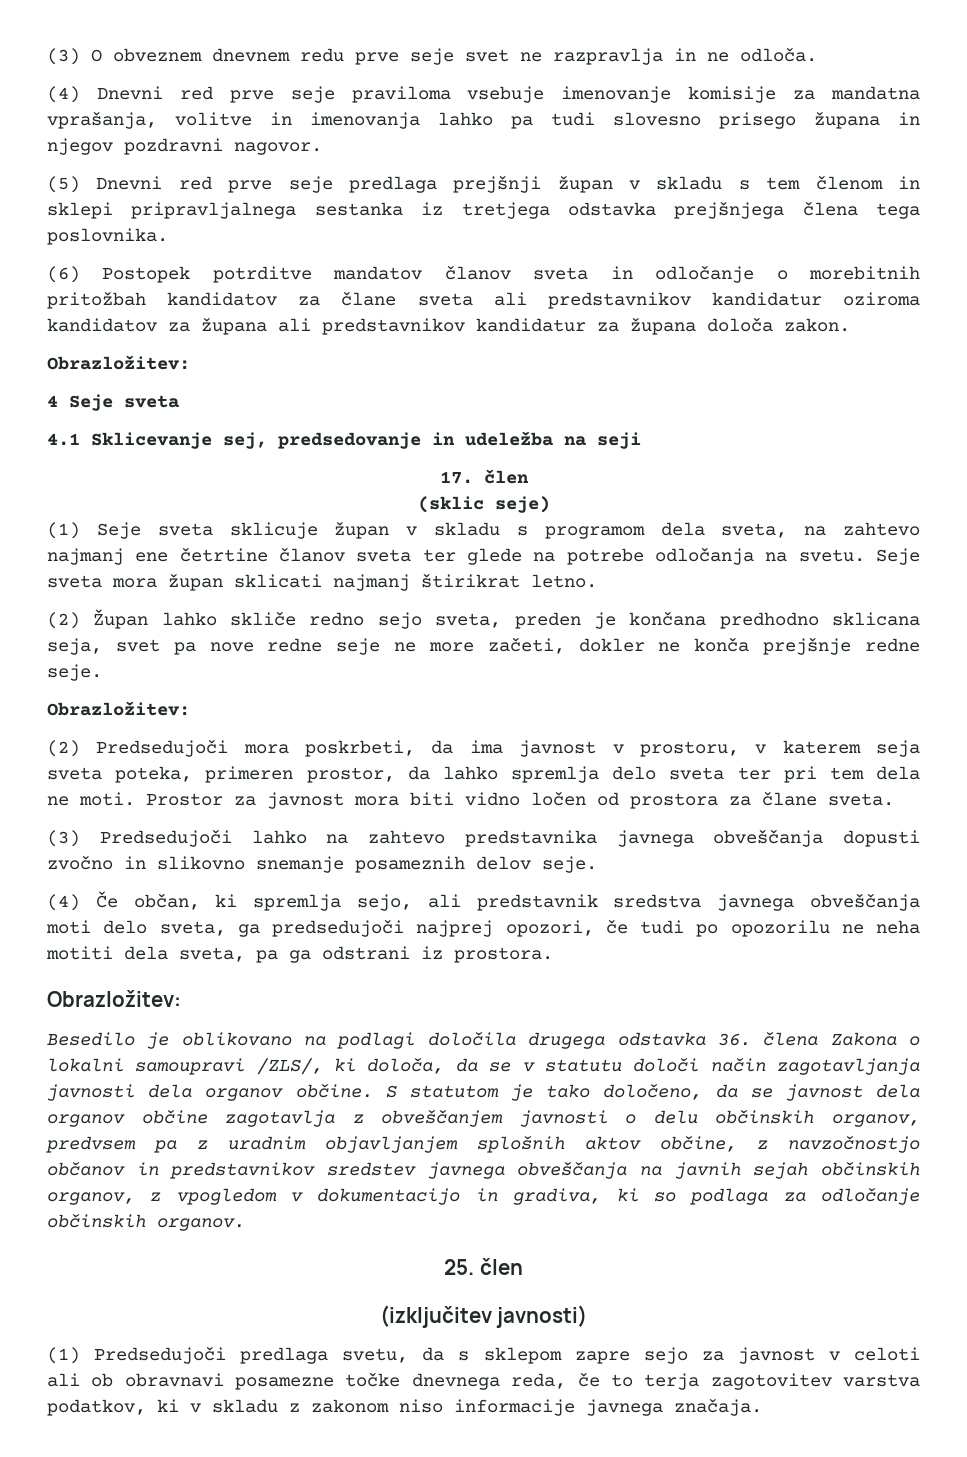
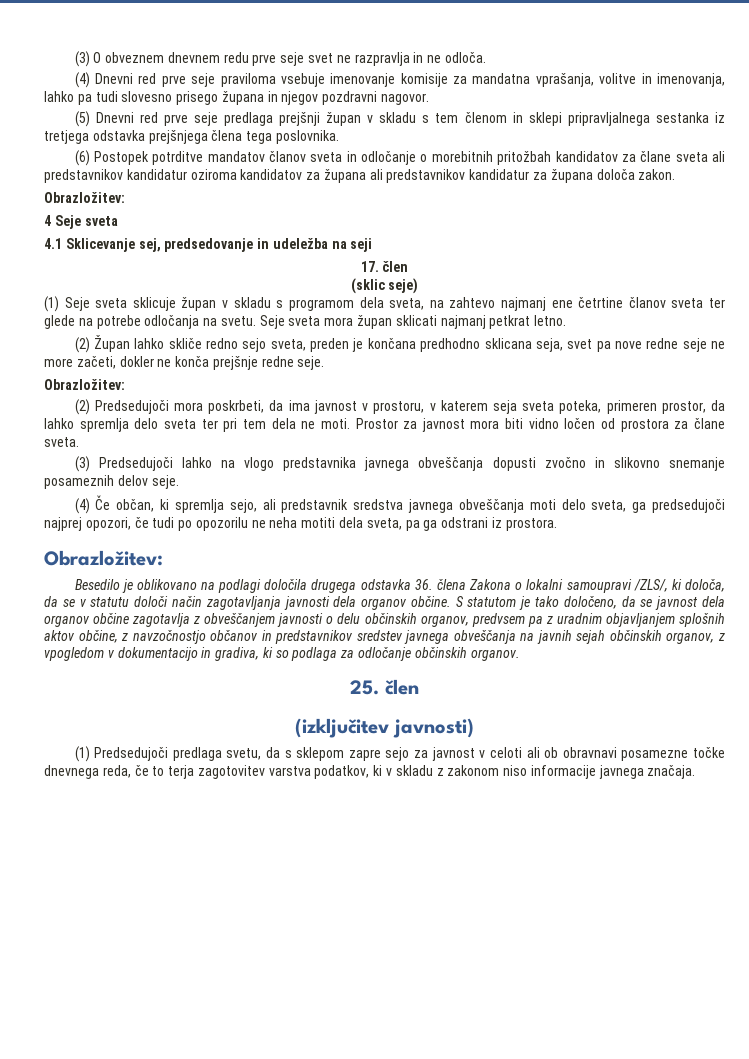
- (4) Dnevni red prve seje praviloma vsebuje imenovanje komisije za mandatna vprašanja, volitve in imenovanja lahko pa tudi slovesno prisego župana in njegov pozdravni nagovor.
+ (4) Dnevni red prve seje praviloma vsebuje imenovanje komisije za mandatna vprašanja, volitve in imenovanja, lahko pa tudi slovesno prisego župana in njegov pozdravni nagovor.
- Seje sveta mora župan sklicati najmanj štirikrat letno.
+ Seje sveta mora župan sklicati najmanj petkrat letno.
- (3) Predsedujoči lahko na zahtevo predstavnika javnega obveščanja dopusti zvočno in slikovno snemanje posameznih delov seje.
+ (3) Predsedujoči lahko na vlogo predstavnika javnega obveščanja dopusti zvočno in slikovno snemanje posameznih delov seje.

